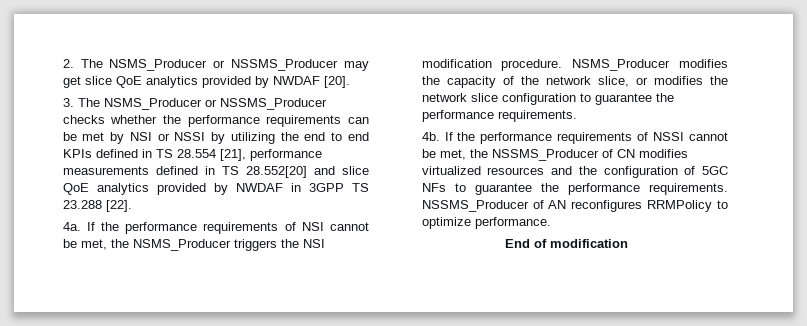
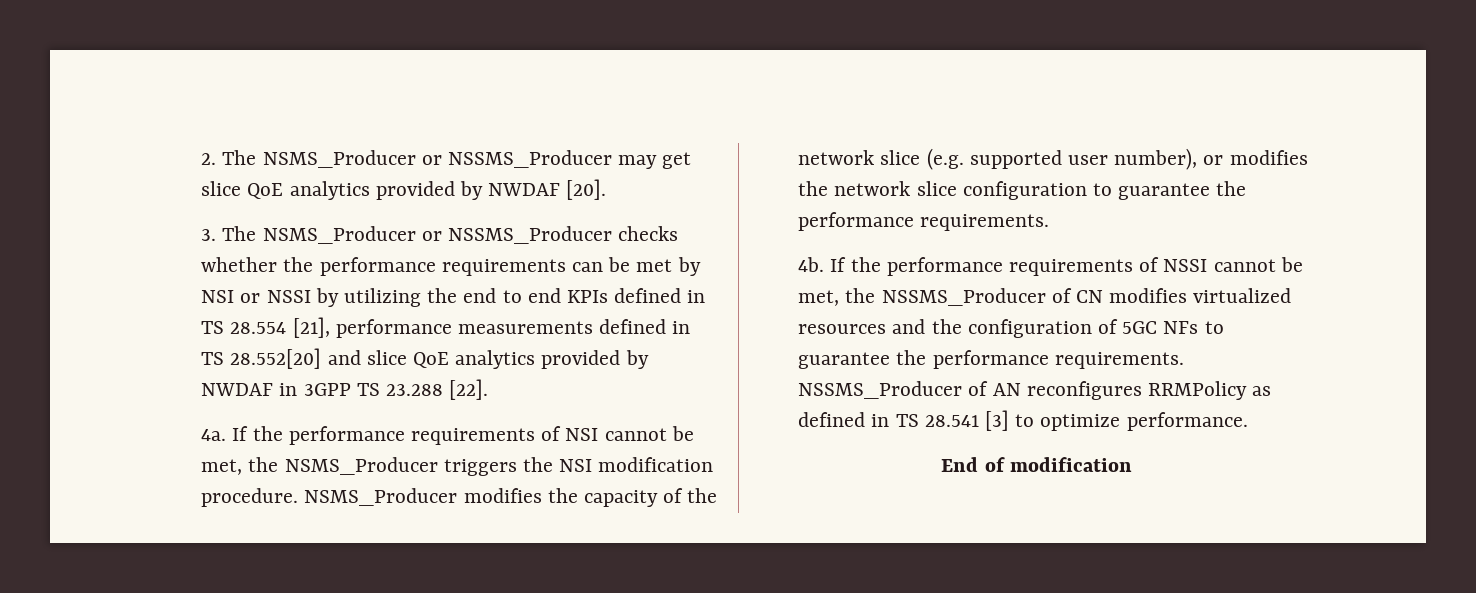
- NSMS_Producer modifies the capacity of the network slice, or modifies the network slice configuration to guarantee the performance requirements.
+ NSMS_Producer modifies the capacity of the network slice (e.g. supported user number), or modifies the network slice configuration to guarantee the performance requirements.
- NSSMS_Producer of AN reconfigures RRMPolicy to optimize performance.
+ NSSMS_Producer of AN reconfigures RRMPolicy as defined in TS 28.541 [3] to optimize performance.

